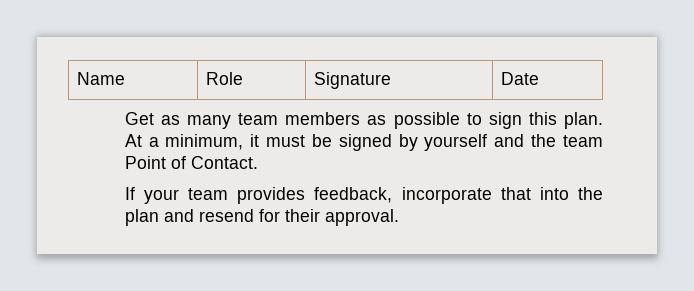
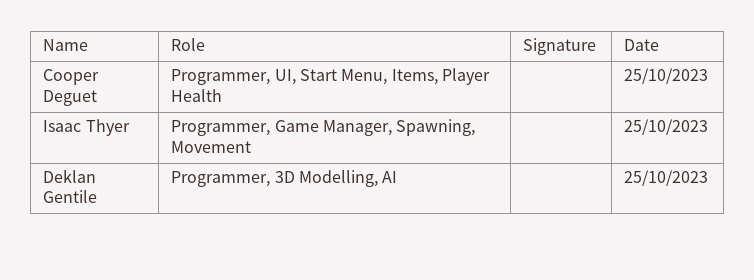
- Get as many team members as possible to sign this plan. At a minimum, it must be signed by yourself and the team Point of Contact.
- If your team provides feedback, incorporate that into the plan and resend for their approval.
+ Cooper Deguet | Programmer, UI, Start Menu, Items, Player Health | | 25/10/2023
+ Isaac Thyer | Programmer, Game Manager, Spawning, Movement | | 25/10/2023
+ Deklan Gentile | Programmer, 3D Modelling, AI | | 25/10/2023

